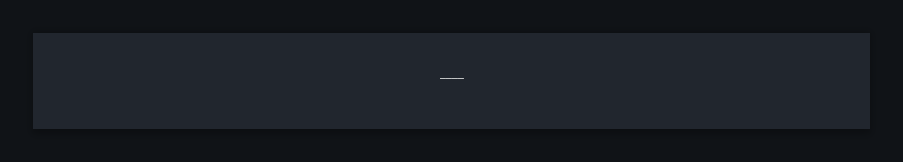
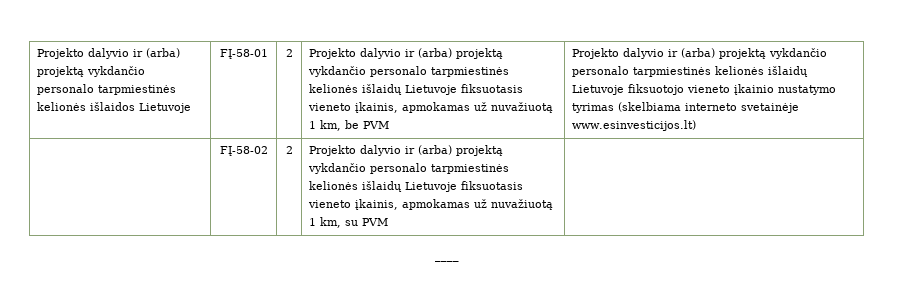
+ Projekto dalyvio ir (arba) projektą vykdančio personalo tarpmiestinės kelionės išlaidos Lietuvoje | FĮ-58-01 | 2 | Projekto dalyvio ir (arba) projektą vykdančio personalo tarpmiestinės kelionės išlaidų Lietuvoje fiksuotasis vieneto įkainis, apmokamas už nuvažiuotą 1 km, be PVM | Projekto dalyvio ir (arba) projektą vykdančio personalo tarpmiestinės kelionės išlaidų Lietuvoje fiksuotojo vieneto įkainio nustatymo tyrimas (skelbiama interneto svetainėje www.esinvesticijos.lt)
+ | FĮ-58-02 | 2 | Projekto dalyvio ir (arba) projektą vykdančio personalo tarpmiestinės kelionės išlaidų Lietuvoje fiksuotasis vieneto įkainis, apmokamas už nuvažiuotą 1 km, su PVM |

